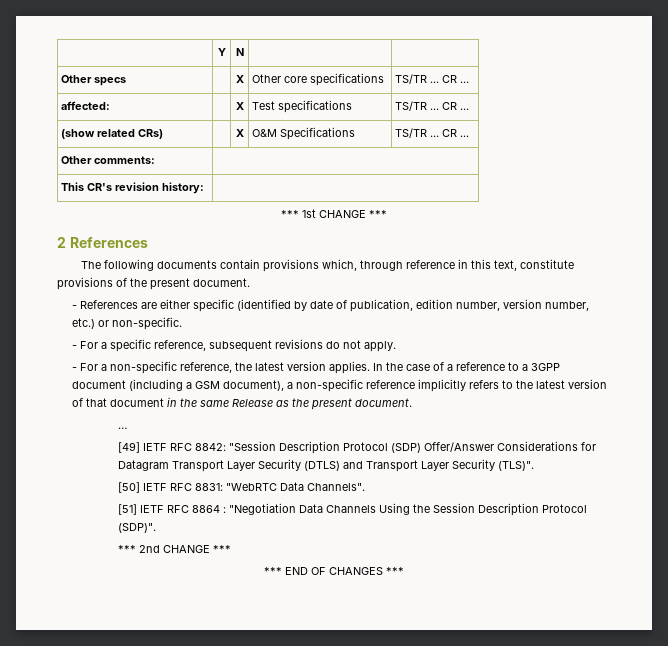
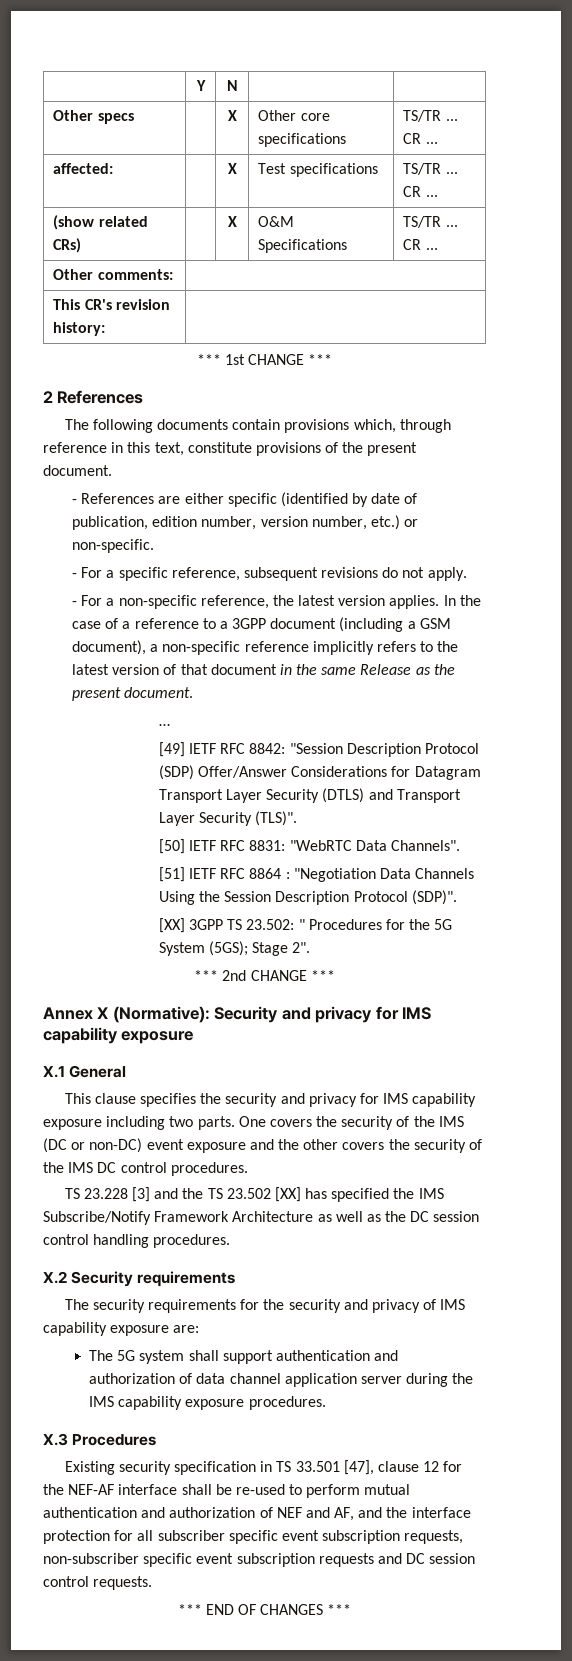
+ [XX] 3GPP TS 23.502: " Procedures for the 5G System (5GS); Stage 2".
  *** 2nd CHANGE ***
+ Annex X (Normative): Security and privacy for IMS capability exposure
+ X.1 General
+ This clause specifies the security and privacy for IMS capability exposure including two parts. One covers the security of the IMS (DC or non-DC) event exposure and the other covers the security of the IMS DC control procedures.
+ TS 23.228 [3] and the TS 23.502 [XX] has specified the IMS Subscribe/Notify Framework Architecture as well as the DC session control handling procedures.
+ X.2 Security requirements
+ The security requirements for the security and privacy of IMS capability exposure are:
+ The 5G system shall support authentication and authorization of data channel application server during the IMS capability exposure procedures.
+ X.3 Procedures
+ Existing security specification in TS 33.501 [47], clause 12 for the NEF-AF interface shall be re-used to perform mutual authentication and authorization of NEF and AF, and the interface protection for all subscriber specific event subscription requests, non-subscriber specific event subscription requests and DC session control requests.

